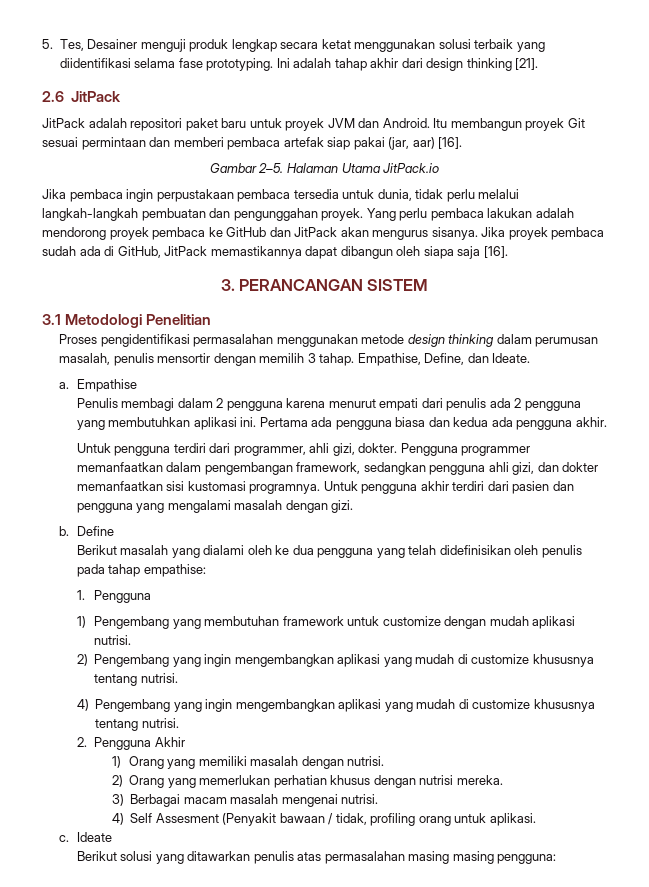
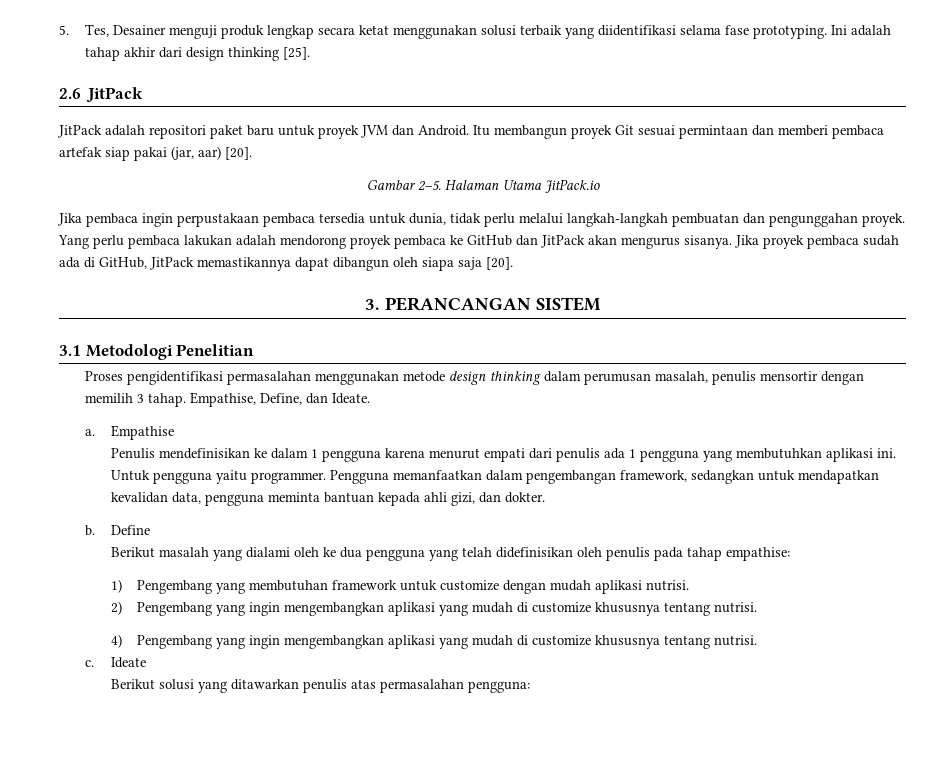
- Ini adalah tahap akhir dari design thinking [21].
+ Ini adalah tahap akhir dari design thinking [25].
- Itu membangun proyek Git sesuai permintaan dan memberi pembaca artefak siap pakai (jar, aar) [16].
+ Itu membangun proyek Git sesuai permintaan dan memberi pembaca artefak siap pakai (jar, aar) [20].
- Jika proyek pembaca sudah ada di GitHub, JitPack memastikannya dapat dibangun oleh siapa saja [16].
+ Jika proyek pembaca sudah ada di GitHub, JitPack memastikannya dapat dibangun oleh siapa saja [20].
- Penulis membagi dalam 2 pengguna karena menurut empati dari penulis ada 2 pengguna yang membutuhkan aplikasi ini.
+ Penulis mendefinisikan ke dalam 1 pengguna karena menurut empati dari penulis ada 1 pengguna yang membutuhkan aplikasi ini.
- Pertama ada pengguna biasa dan kedua ada pengguna akhir.
- Untuk pengguna terdiri dari programmer, ahli gizi, dokter. Pengguna programmer memanfaatkan dalam pengembangan framework, sedangkan pengguna ahli gizi, dan dokter memanfaatkan sisi kustomasi programnya. Untuk pengguna akhir terdiri dari pasien dan pengguna yang mengalami masalah dengan gizi.
+ Untuk pengguna yaitu programmer. Pengguna memanfaatkan dalam pengembangan framework, sedangkan untuk mendapatkan kevalidan data, pengguna meminta bantuan kepada ahli gizi, dan dokter.
- 1. Pengguna
- 2. Pengguna Akhir
- 1) Orang yang memiliki masalah dengan nutrisi.
- 2) Orang yang memerlukan perhatian khusus dengan nutrisi mereka.
- 3) Berbagai macam masalah mengenai nutrisi.
- 4) Self Assesment (Penyakit bawaan / tidak, profiling orang untuk aplikasi.
- Berikut solusi yang ditawarkan penulis atas permasalahan masing masing pengguna:
+ Berikut solusi yang ditawarkan penulis atas permasalahan pengguna:

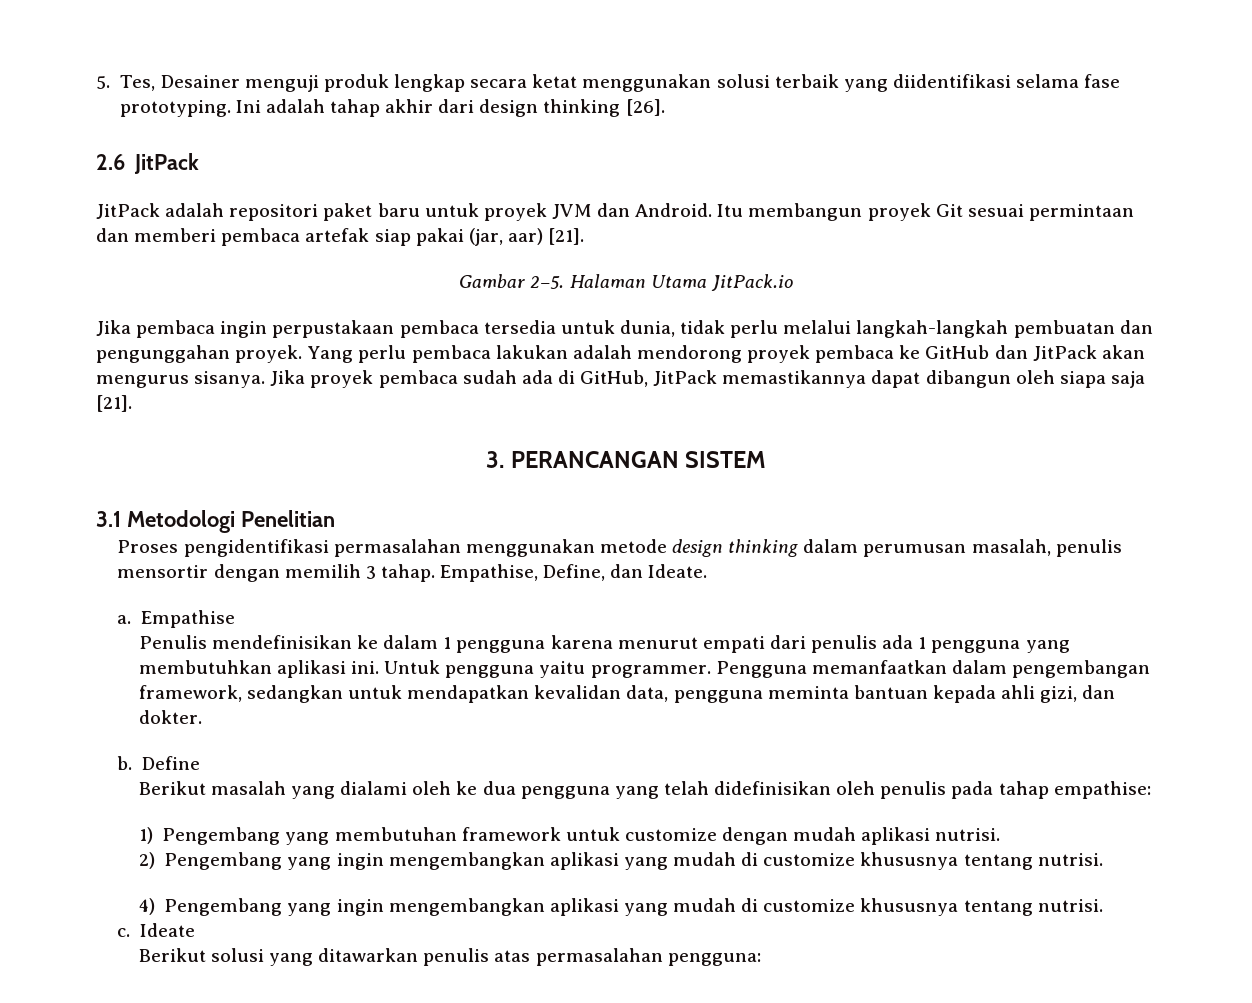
- Ini adalah tahap akhir dari design thinking [25].
+ Ini adalah tahap akhir dari design thinking [26].
- Itu membangun proyek Git sesuai permintaan dan memberi pembaca artefak siap pakai (jar, aar) [20].
+ Itu membangun proyek Git sesuai permintaan dan memberi pembaca artefak siap pakai (jar, aar) [21].
- Jika proyek pembaca sudah ada di GitHub, JitPack memastikannya dapat dibangun oleh siapa saja [20].
+ Jika proyek pembaca sudah ada di GitHub, JitPack memastikannya dapat dibangun oleh siapa saja [21].

